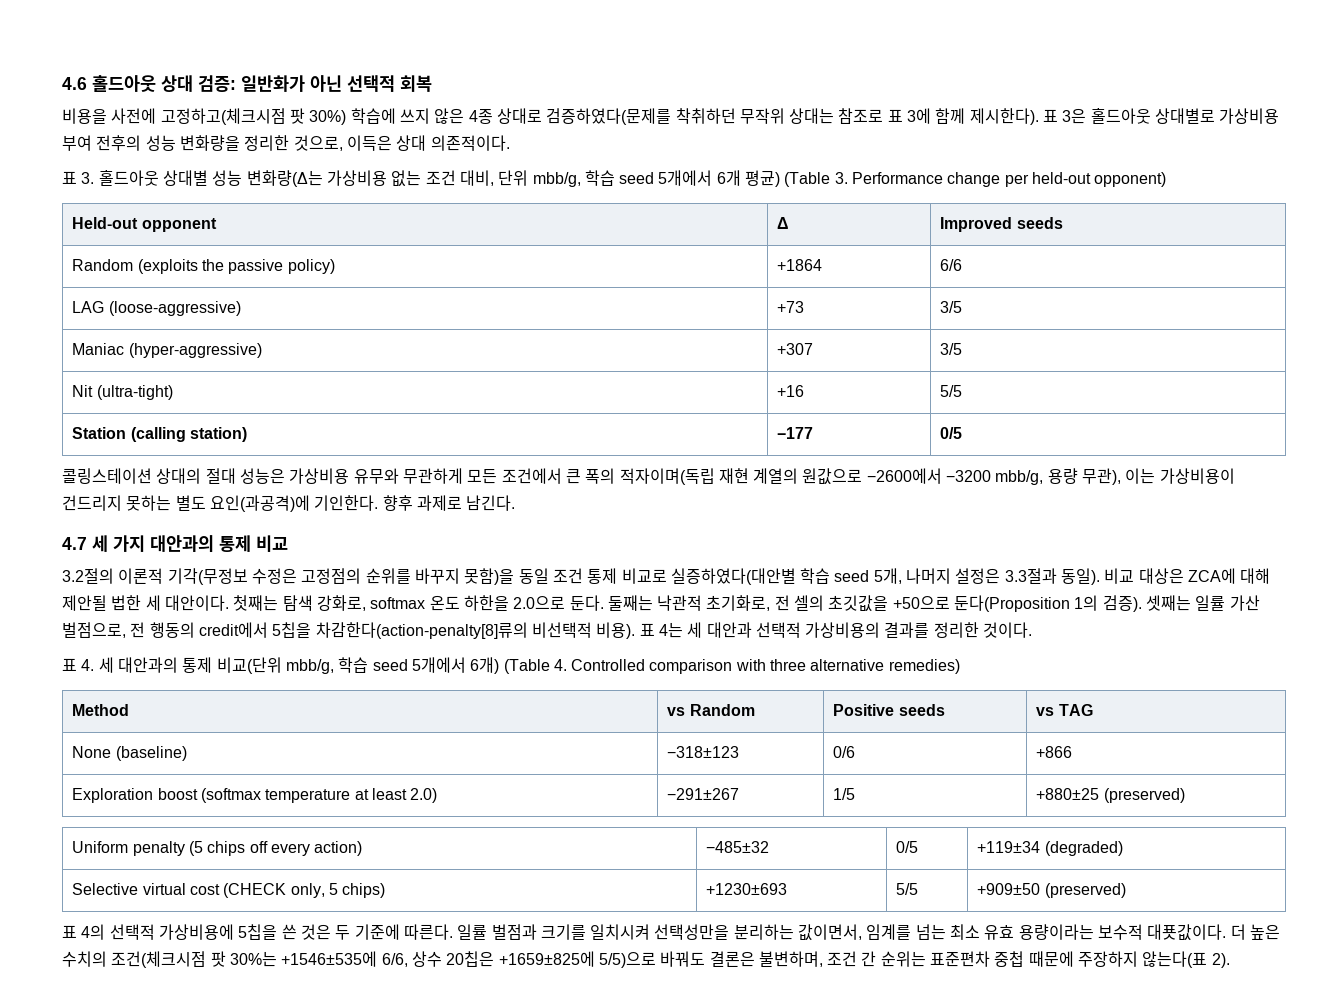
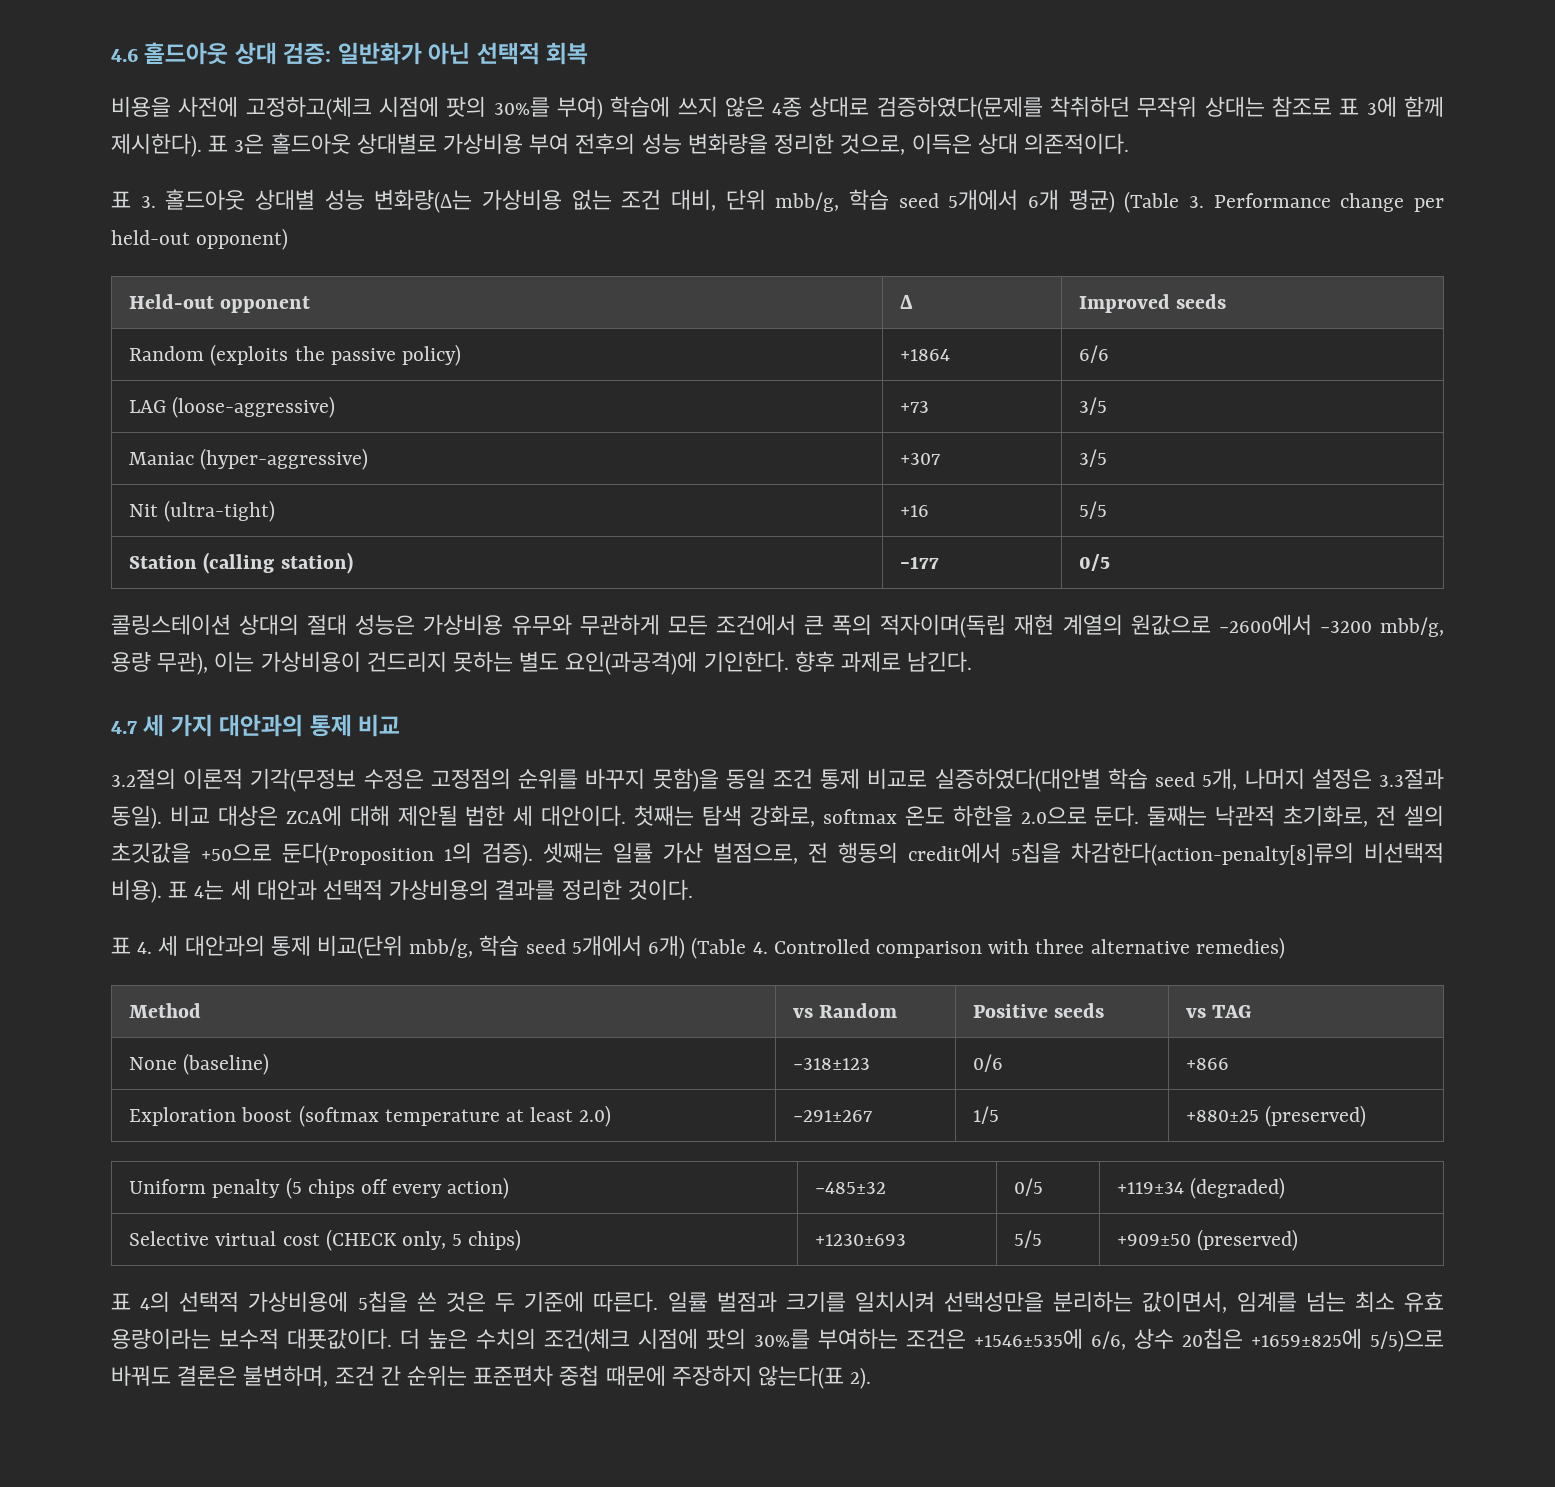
- 비용을 사전에 고정하고(체크시점 팟 30%) 학습에 쓰지 않은 4종 상대로 검증하였다(문제를 착취하던 무작위 상대는 참조로 표 3에 함께 제시한다).
+ 비용을 사전에 고정하고(체크 시점에 팟의 30%를 부여) 학습에 쓰지 않은 4종 상대로 검증하였다(문제를 착취하던 무작위 상대는 참조로 표 3에 함께 제시한다).
- 더 높은 수치의 조건(체크시점 팟 30%는 +1546±535에 6/6, 상수 20칩은 +1659±825에 5/5)으로 바꿔도 결론은 불변하며, 조건 간 순위는 표준편차 중첩 때문에 주장하지 않는다(표 2).
+ 더 높은 수치의 조건(체크 시점에 팟의 30%를 부여하는 조건은 +1546±535에 6/6, 상수 20칩은 +1659±825에 5/5)으로 바꿔도 결론은 불변하며, 조건 간 순위는 표준편차 중첩 때문에 주장하지 않는다(표 2).

